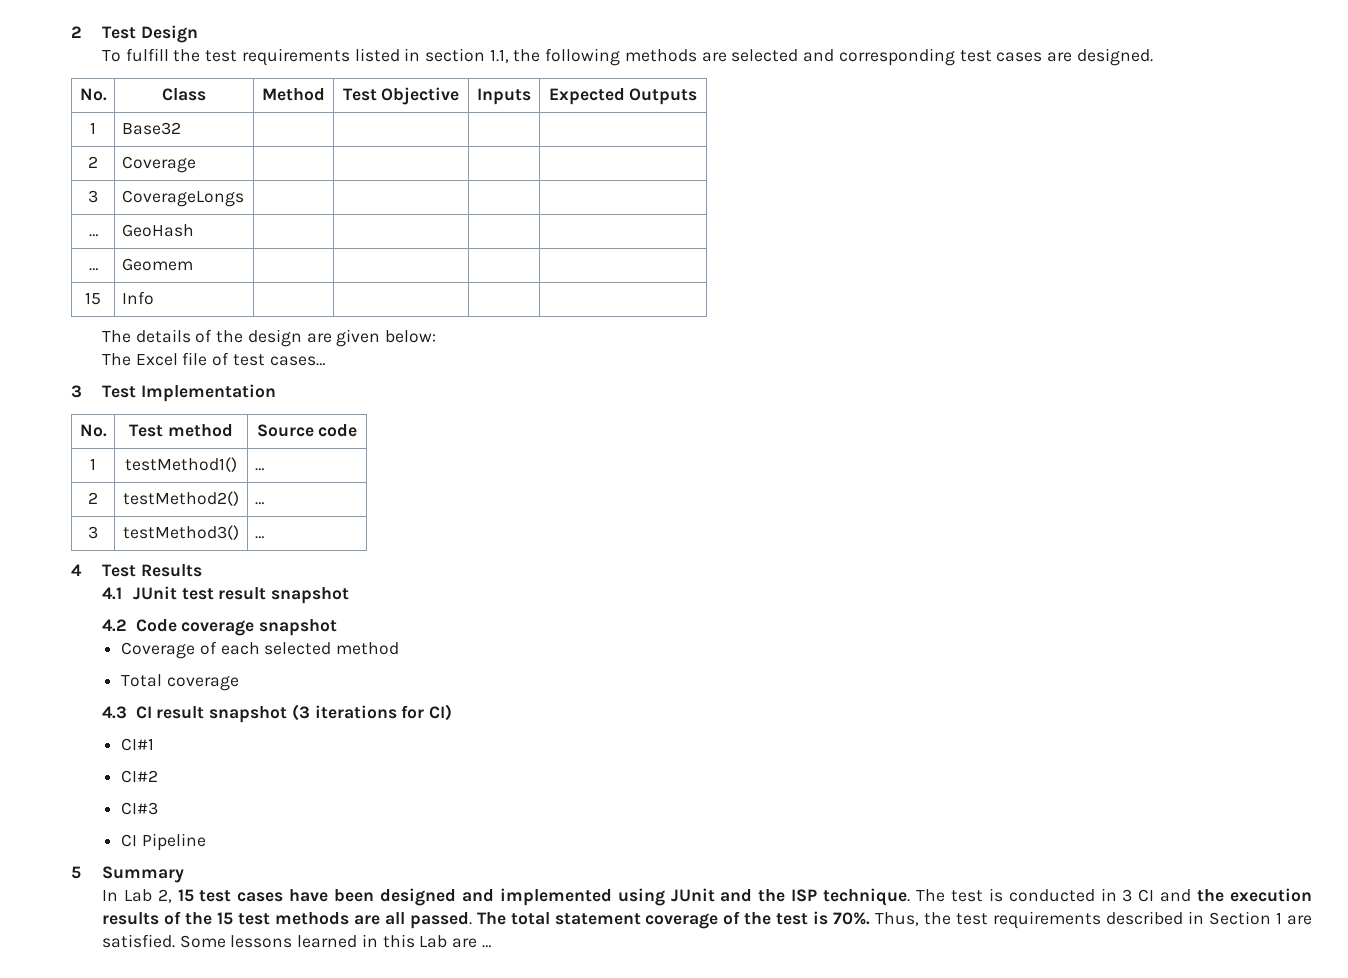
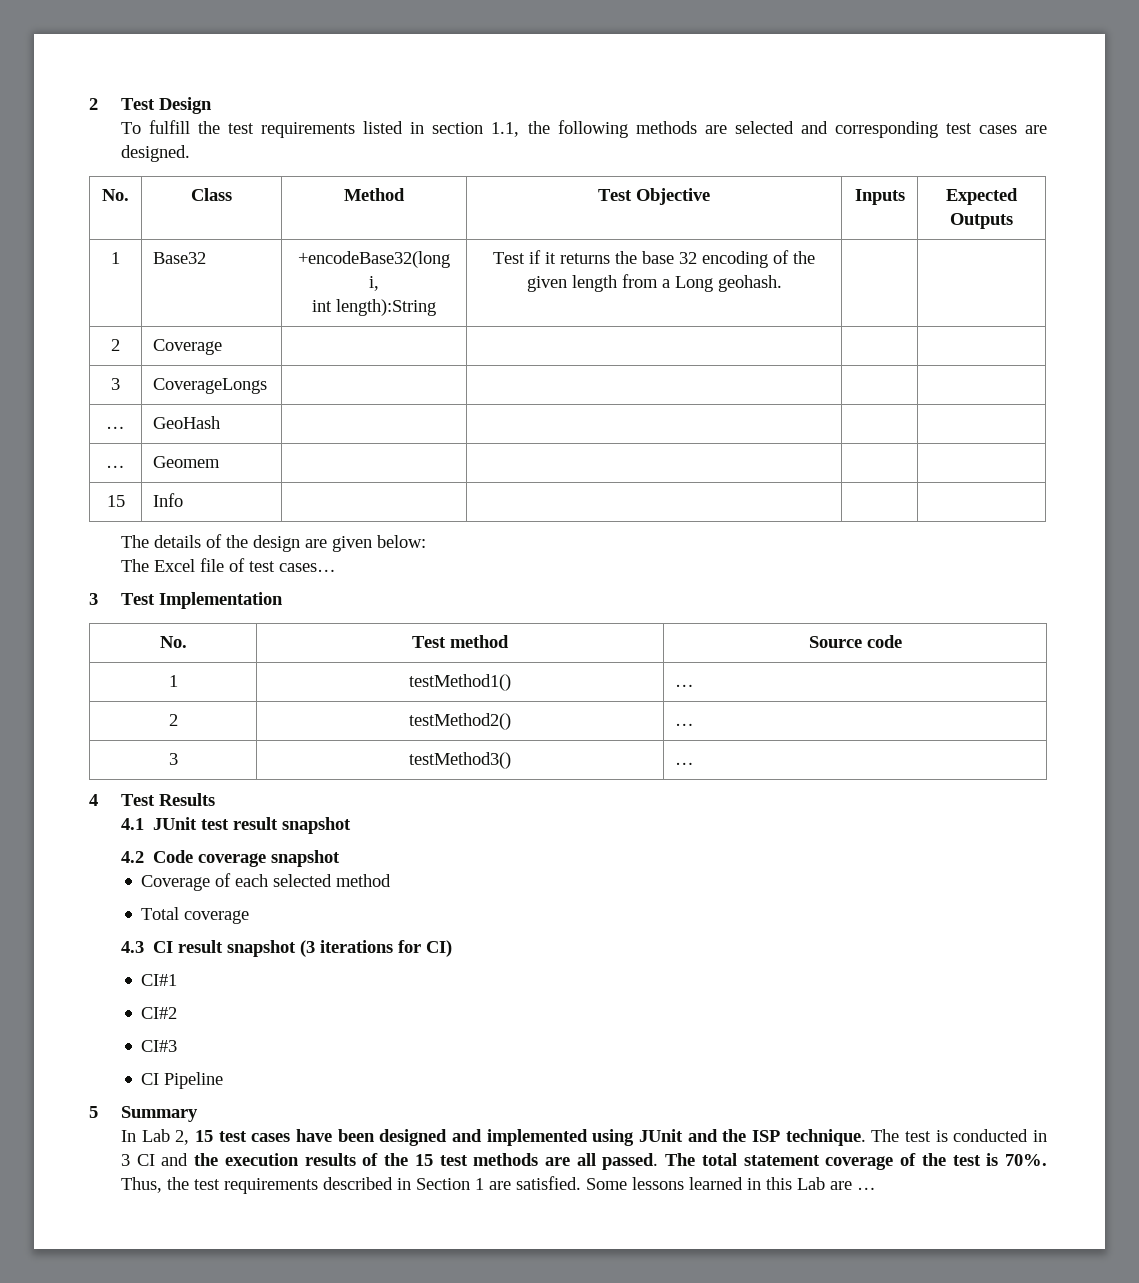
- 1 | Base32 | | | |
+ 1 | Base32 | +encodeBase32(long i,
+ int length):String | Test if it returns the base 32 encoding of the given length from a Long geohash. | |

